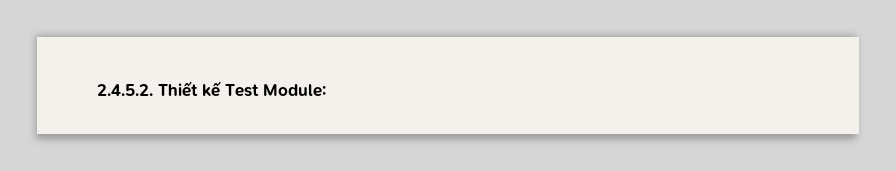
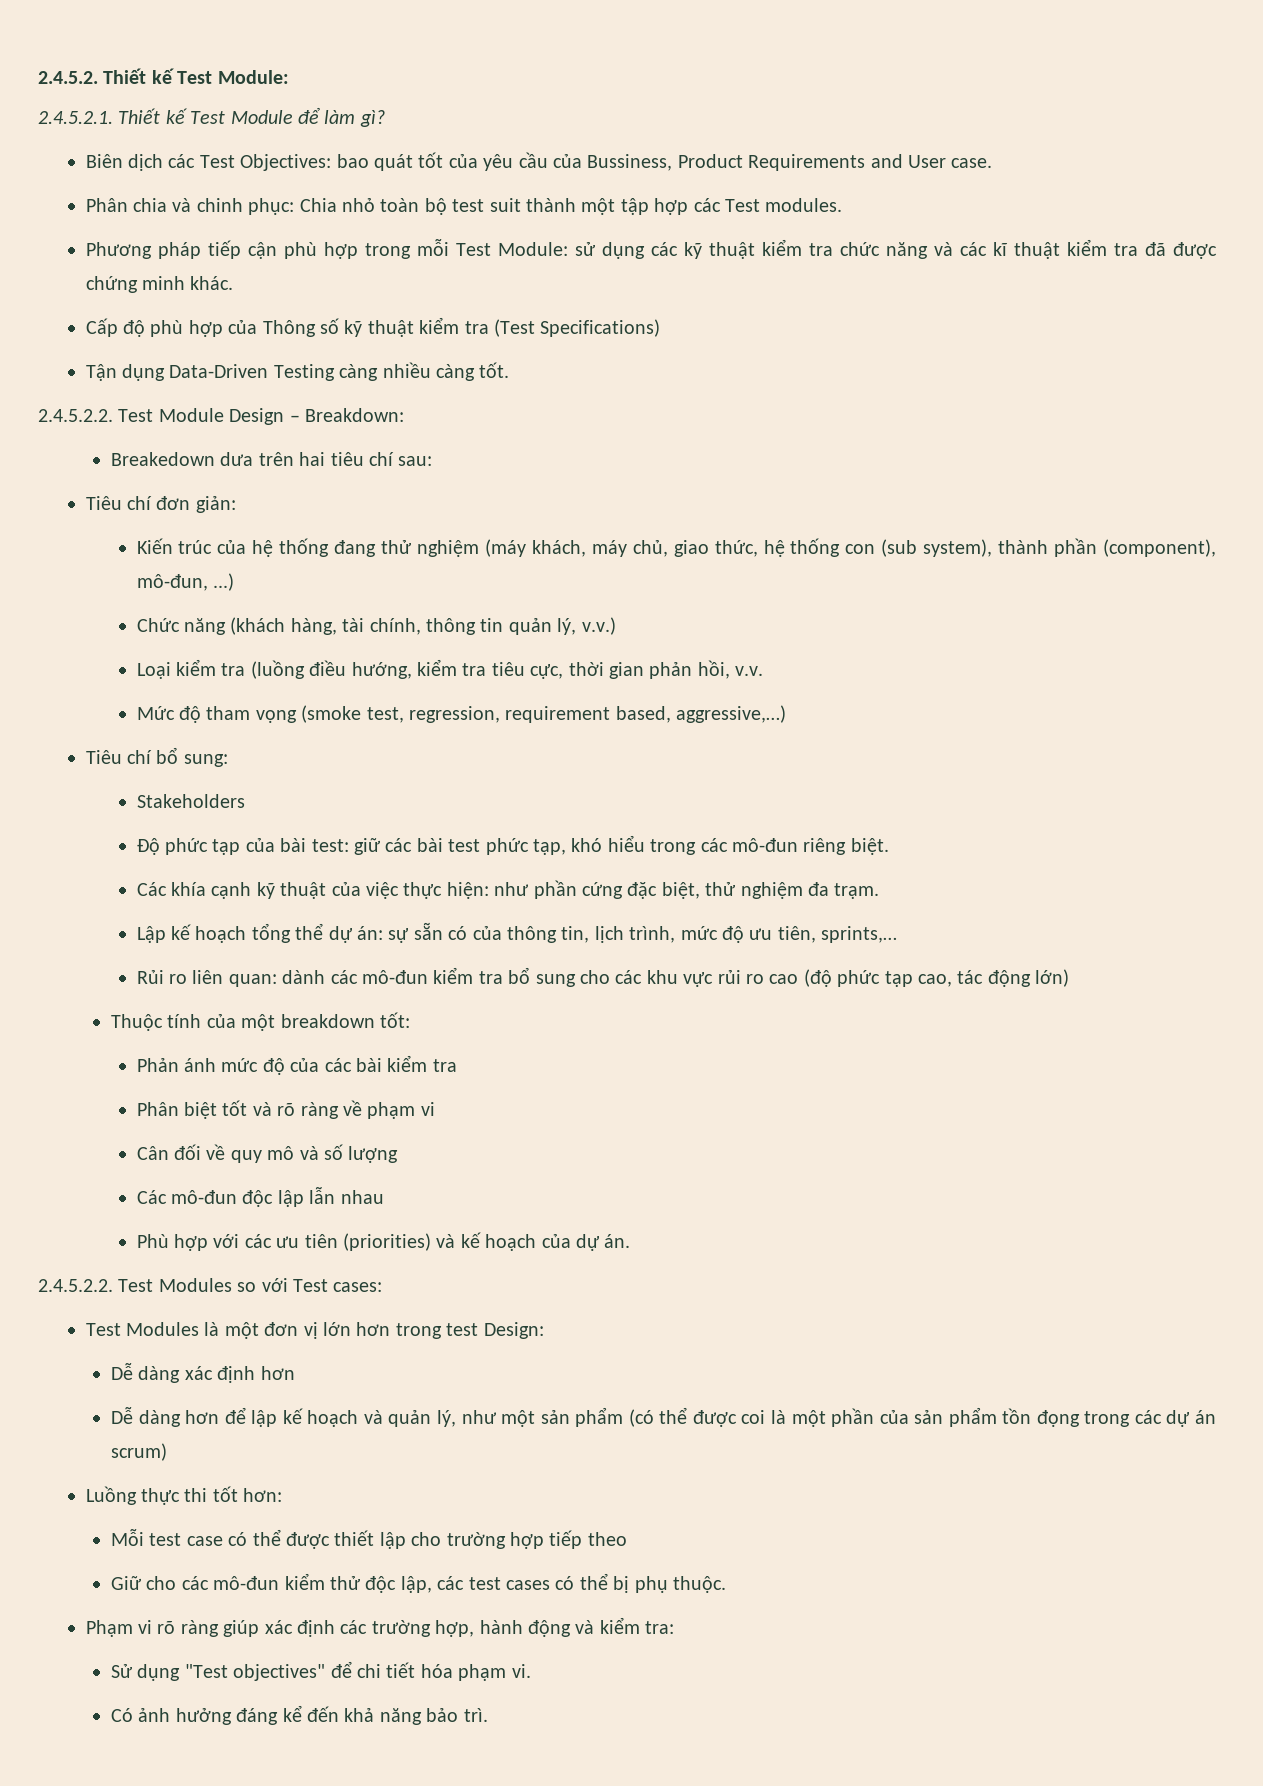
+ 2.4.5.2.1. Thiết kế Test Module để làm gì?
+ Biên dịch các Test Objectives: bao quát tốt của yêu cầu của Bussiness, Product Requirements and User case.
+ Phân chia và chinh phục: Chia nhỏ toàn bộ test suit thành một tập hợp các Test modules.
+ Phương pháp tiếp cận phù hợp trong mỗi Test Module: sử dụng các kỹ thuật kiểm tra chức năng và các kĩ thuật kiểm tra đã được chứng minh khác.
+ Cấp độ phù hợp của Thông số kỹ thuật kiểm tra (Test Specifications)
+ Tận dụng Data-Driven Testing càng nhiều càng tốt.
+ 2.4.5.2.2. Test Module Design – Breakdown:
+ Breakedown dưa trên hai tiêu chí sau:
+ Tiêu chí đơn giản:
+ Kiến trúc của hệ thống đang thử nghiệm (máy khách, máy chủ, giao thức, hệ thống con (sub system), thành phần (component), mô-đun, ...)
+ Chức năng (khách hàng, tài chính, thông tin quản lý, v.v.)
+ Loại kiểm tra (luồng điều hướng, kiểm tra tiêu cực, thời gian phản hồi, v.v.
+ Mức độ tham vọng (smoke test, regression, requirement based, aggressive,…)
+ Tiêu chí bổ sung:
+ Stakeholders
+ Độ phức tạp của bài test: giữ các bài test phức tạp, khó hiểu trong các mô-đun riêng biệt.
+ Các khía cạnh kỹ thuật của việc thực hiện: như phần cứng đặc biệt, thử nghiệm đa trạm.
+ Lập kế hoạch tổng thể dự án: sự sẵn có của thông tin, lịch trình, mức độ ưu tiên, sprints,…
+ Rủi ro liên quan: dành các mô-đun kiểm tra bổ sung cho các khu vực rủi ro cao (độ phức tạp cao, tác động lớn)
+ Thuộc tính của một breakdown tốt:
+ Phản ánh mức độ của các bài kiểm tra
+ Phân biệt tốt và rõ ràng về phạm vi
+ Cân đối về quy mô và số lượng
+ Các mô-đun độc lập lẫn nhau
+ Phù hợp với các ưu tiên (priorities) và kế hoạch của dự án.
+ 2.4.5.2.2. Test Modules so với Test cases:
+ Test Modules là một đơn vị lớn hơn trong test Design:
+ Dễ dàng xác định hơn
+ Dễ dàng hơn để lập kế hoạch và quản lý, như một sản phẩm (có thể được coi là một phần của sản phẩm tồn đọng trong các dự án scrum)
+ Luồng thực thi tốt hơn:
+ Mỗi test case có thể được thiết lập cho trường hợp tiếp theo
+ Giữ cho các mô-đun kiểm thử độc lập, các test cases có thể bị phụ thuộc.
+ Phạm vi rõ ràng giúp xác định các trường hợp, hành động và kiểm tra:
+ Sử dụng "Test objectives" để chi tiết hóa phạm vi.
+ Có ảnh hưởng đáng kể đến khả năng bảo trì.

